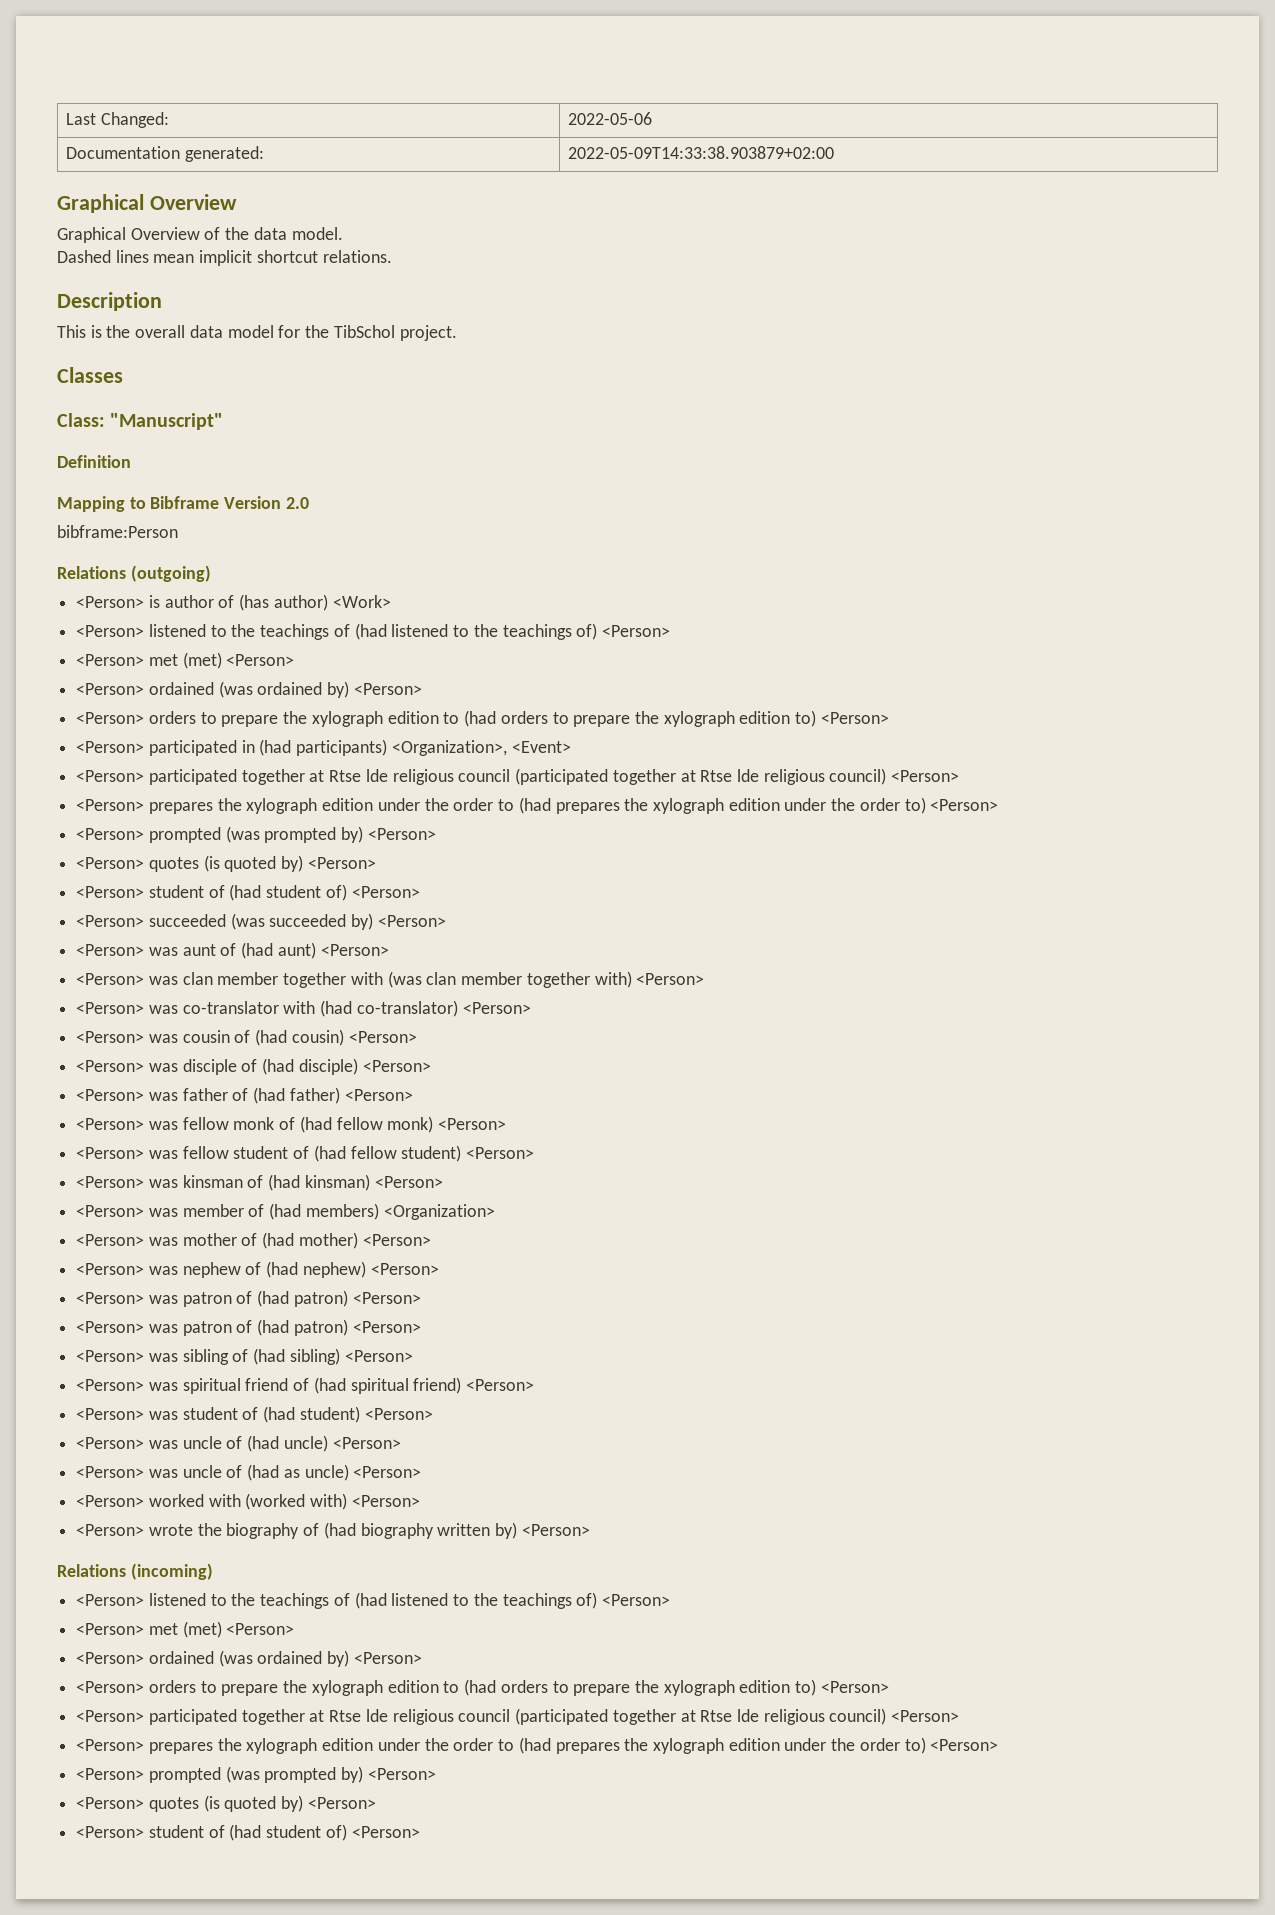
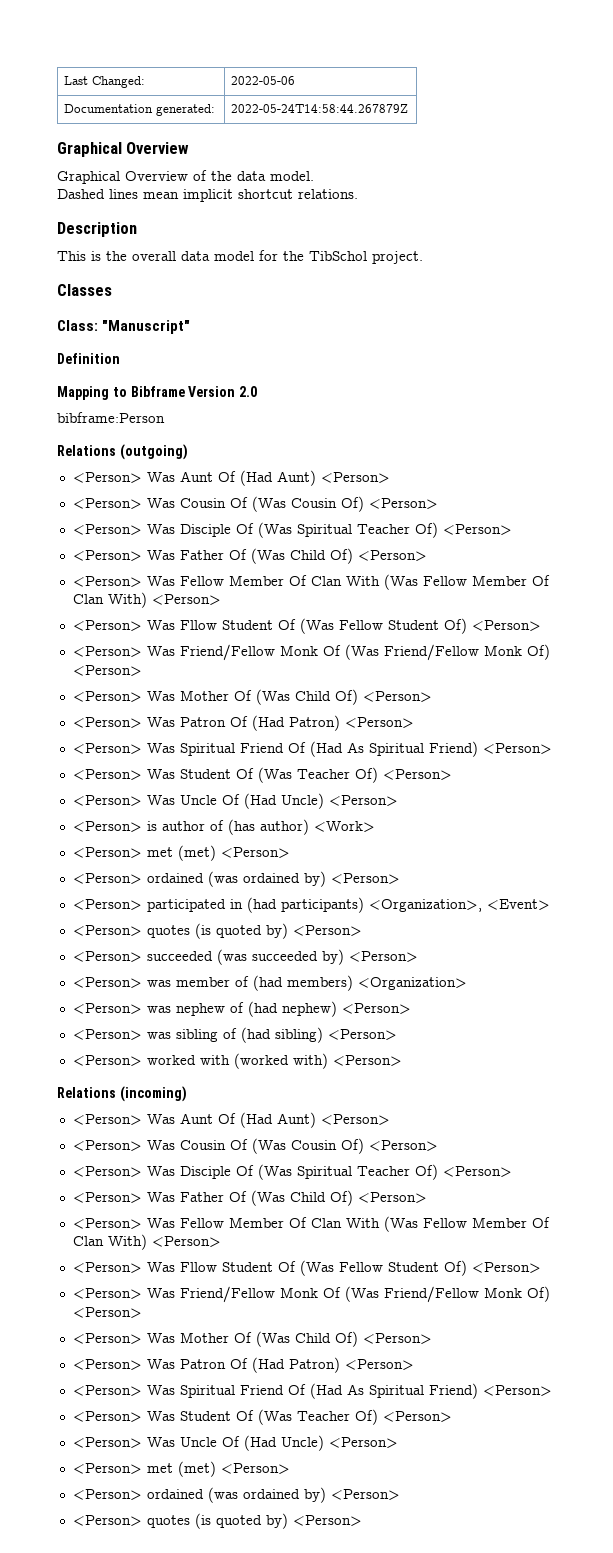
- Documentation generated: | 2022-05-09T14:33:38.903879+02:00
+ Documentation generated: | 2022-05-24T14:58:44.267879Z
  Relations (outgoing)
+ <Person> Was Aunt Of (Had Aunt) <Person>
+ <Person> Was Cousin Of (Was Cousin Of) <Person>
+ <Person> Was Disciple Of (Was Spiritual Teacher Of) <Person>
+ <Person> Was Father Of (Was Child Of) <Person>
+ <Person> Was Fellow Member Of Clan With (Was Fellow Member Of Clan With) <Person>
+ <Person> Was Fllow Student Of (Was Fellow Student Of) <Person>
+ <Person> Was Friend/Fellow Monk Of (Was Friend/Fellow Monk Of) <Person>
+ <Person> Was Mother Of (Was Child Of) <Person>
+ <Person> Was Patron Of (Had Patron) <Person>
+ <Person> Was Spiritual Friend Of (Had As Spiritual Friend) <Person>
+ <Person> Was Student Of (Was Teacher Of) <Person>
+ <Person> Was Uncle Of (Had Uncle) <Person>
  <Person> is author of (has author) <Work>
- <Person> listened to the teachings of (had listened to the teachings of) <Person>
+ <Person> met (met) <Person>
+ <Person> ordained (was ordained by) <Person>
+ <Person> participated in (had participants) <Organization>, <Event>
+ <Person> quotes (is quoted by) <Person>
+ <Person> succeeded (was succeeded by) <Person>
+ <Person> was member of (had members) <Organization>
+ <Person> was nephew of (had nephew) <Person>
+ <Person> was sibling of (had sibling) <Person>
+ <Person> worked with (worked with) <Person>
+ Relations (incoming)
+ <Person> Was Aunt Of (Had Aunt) <Person>
+ <Person> Was Cousin Of (Was Cousin Of) <Person>
+ <Person> Was Disciple Of (Was Spiritual Teacher Of) <Person>
+ <Person> Was Father Of (Was Child Of) <Person>
+ <Person> Was Fellow Member Of Clan With (Was Fellow Member Of Clan With) <Person>
+ <Person> Was Fllow Student Of (Was Fellow Student Of) <Person>
+ <Person> Was Friend/Fellow Monk Of (Was Friend/Fellow Monk Of) <Person>
+ <Person> Was Mother Of (Was Child Of) <Person>
+ <Person> Was Patron Of (Had Patron) <Person>
+ <Person> Was Spiritual Friend Of (Had As Spiritual Friend) <Person>
+ <Person> Was Student Of (Was Teacher Of) <Person>
+ <Person> Was Uncle Of (Had Uncle) <Person>
  <Person> met (met) <Person>
  <Person> ordained (was ordained by) <Person>
- <Person> orders to prepare the xylograph edition to (had orders to prepare the xylograph edition to) <Person>
- <Person> participated in (had participants) <Organization>, <Event>
- <Person> participated together at Rtse lde religious council (participated together at Rtse lde religious council) <Person>
- <Person> prepares the xylograph edition under the order to (had prepares the xylograph edition under the order to) <Person>
- <Person> prompted (was prompted by) <Person>
  <Person> quotes (is quoted by) <Person>
- <Person> student of (had student of) <Person>
- <Person> succeeded (was succeeded by) <Person>
- <Person> was aunt of (had aunt) <Person>
- <Person> was clan member together with (was clan member together with) <Person>
- <Person> was co-translator with (had co-translator) <Person>
- <Person> was cousin of (had cousin) <Person>
- <Person> was disciple of (had disciple) <Person>
- <Person> was father of (had father) <Person>
- <Person> was fellow monk of (had fellow monk) <Person>
- <Person> was fellow student of (had fellow student) <Person>
- <Person> was kinsman of (had kinsman) <Person>
- <Person> was member of (had members) <Organization>
- <Person> was mother of (had mother) <Person>
- <Person> was nephew of (had nephew) <Person>
- <Person> was patron of (had patron) <Person>
- <Person> was patron of (had patron) <Person>
- <Person> was sibling of (had sibling) <Person>
- <Person> was spiritual friend of (had spiritual friend) <Person>
- <Person> was student of (had student) <Person>
- <Person> was uncle of (had uncle) <Person>
- <Person> was uncle of (had as uncle) <Person>
- <Person> worked with (worked with) <Person>
- <Person> wrote the biography of (had biography written by) <Person>
- Relations (incoming)
- <Person> listened to the teachings of (had listened to the teachings of) <Person>
- <Person> met (met) <Person>
- <Person> ordained (was ordained by) <Person>
- <Person> orders to prepare the xylograph edition to (had orders to prepare the xylograph edition to) <Person>
- <Person> participated together at Rtse lde religious council (participated together at Rtse lde religious council) <Person>
- <Person> prepares the xylograph edition under the order to (had prepares the xylograph edition under the order to) <Person>
- <Person> prompted (was prompted by) <Person>
- <Person> quotes (is quoted by) <Person>
- <Person> student of (had student of) <Person>

